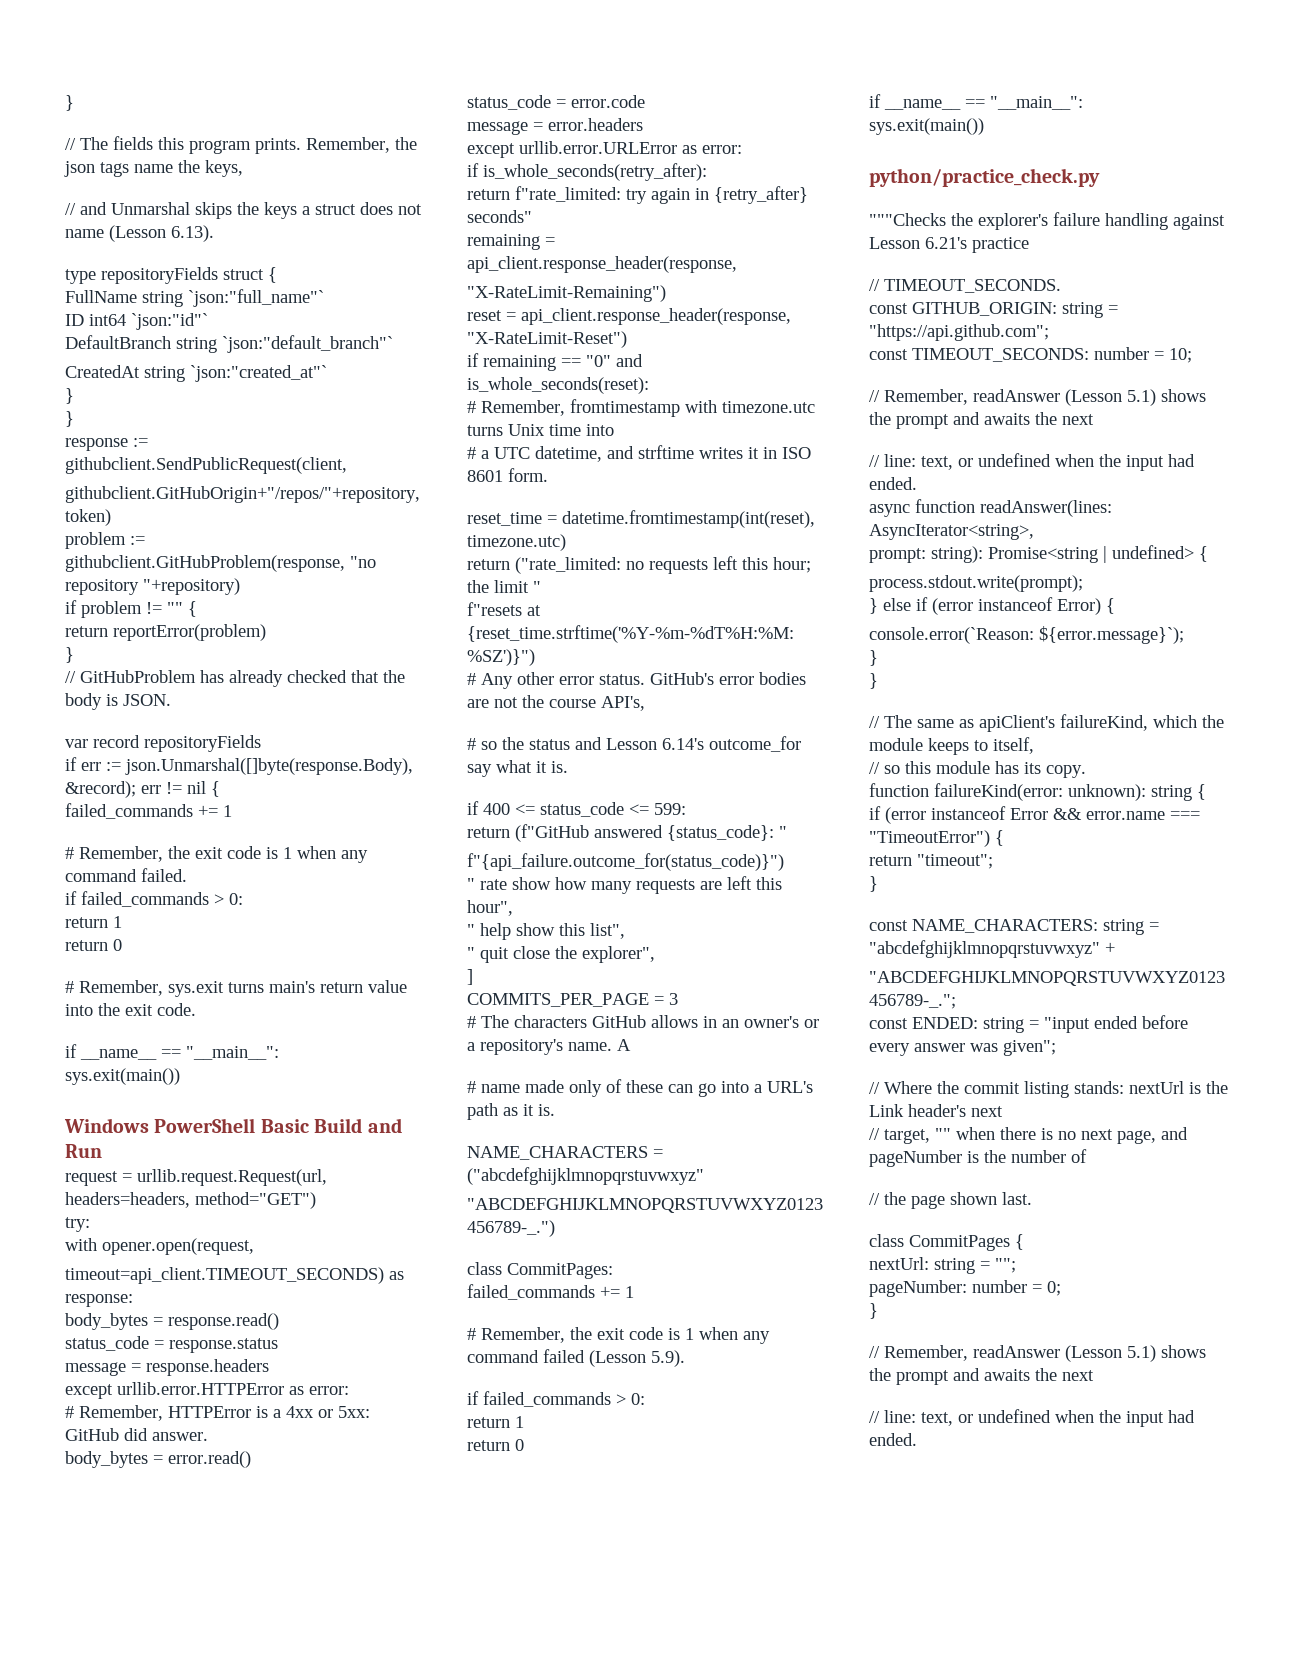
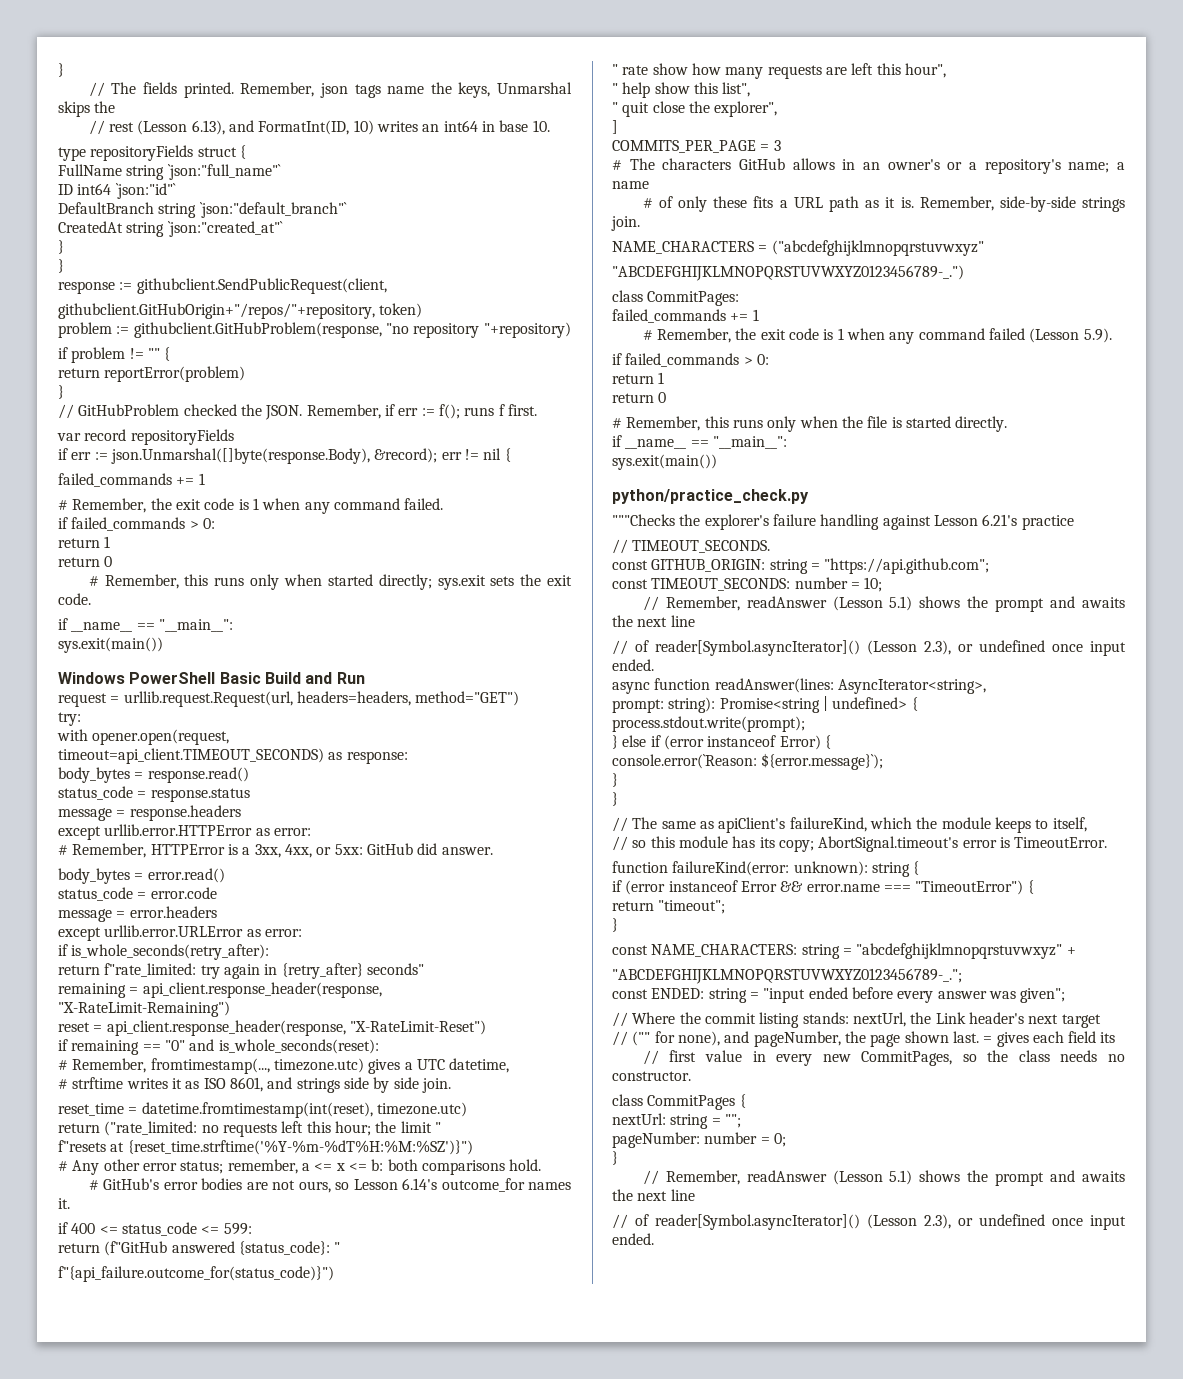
- // The fields this program prints. Remember, the json tags name the keys,
- // and Unmarshal skips the keys a struct does not name (Lesson 6.13).
+ // The fields printed. Remember, json tags name the keys, Unmarshal skips the
+ // rest (Lesson 6.13), and FormatInt(ID, 10) writes an int64 in base 10.
- // GitHubProblem has already checked that the body is JSON.
+ // GitHubProblem checked the JSON. Remember, if err := f(); runs f first.
- # Remember, sys.exit turns main's return value into the exit code.
+ # Remember, this runs only when started directly; sys.exit sets the exit code.
- # Remember, HTTPError is a 4xx or 5xx: GitHub did answer.
+ # Remember, HTTPError is a 3xx, 4xx, or 5xx: GitHub did answer.
- # Remember, fromtimestamp with timezone.utc turns Unix time into
- # a UTC datetime, and strftime writes it in ISO 8601 form.
+ # Remember, fromtimestamp(..., timezone.utc) gives a UTC datetime,
+ # strftime writes it as ISO 8601, and strings side by side join.
- # Any other error status. GitHub's error bodies are not the course API's,
- # so the status and Lesson 6.14's outcome_for say what it is.
+ # Any other error status; remember, a <= x <= b: both comparisons hold.
+ # GitHub's error bodies are not ours, so Lesson 6.14's outcome_for names it.
- # The characters GitHub allows in an owner's or a repository's name. A
- # name made only of these can go into a URL's path as it is.
+ # The characters GitHub allows in an owner's or a repository's name; a name
+ # of only these fits a URL path as it is. Remember, side-by-side strings join.
+ # Remember, this runs only when the file is started directly.
  const TIMEOUT_SECONDS: number = 10;
- // Remember, readAnswer (Lesson 5.1) shows the prompt and awaits the next
- // line: text, or undefined when the input had ended.
+ // Remember, readAnswer (Lesson 5.1) shows the prompt and awaits the next line
+ // of reader[Symbol.asyncIterator]() (Lesson 2.3), or undefined once input ended.
- // so this module has its copy.
+ // so this module has its copy; AbortSignal.timeout's error is TimeoutError.
- // Where the commit listing stands: nextUrl is the Link header's next
- // target, "" when there is no next page, and pageNumber is the number of
- // the page shown last.
+ // Where the commit listing stands: nextUrl, the Link header's next target
+ // ("" for none), and pageNumber, the page shown last. = gives each field its
+ // first value in every new CommitPages, so the class needs no constructor.
  pageNumber: number = 0;
  }
- // Remember, readAnswer (Lesson 5.1) shows the prompt and awaits the next
- // line: text, or undefined when the input had ended.
+ // Remember, readAnswer (Lesson 5.1) shows the prompt and awaits the next line
+ // of reader[Symbol.asyncIterator]() (Lesson 2.3), or undefined once input ended.

